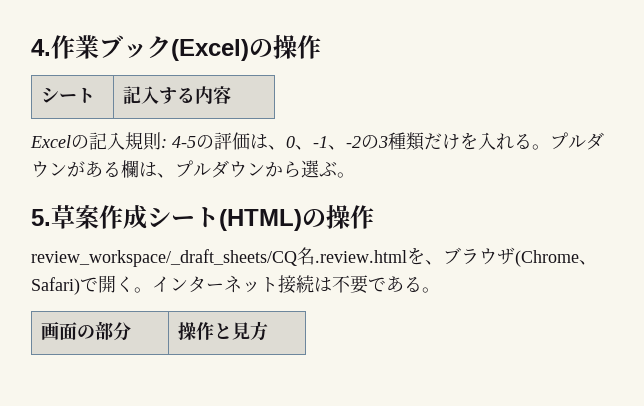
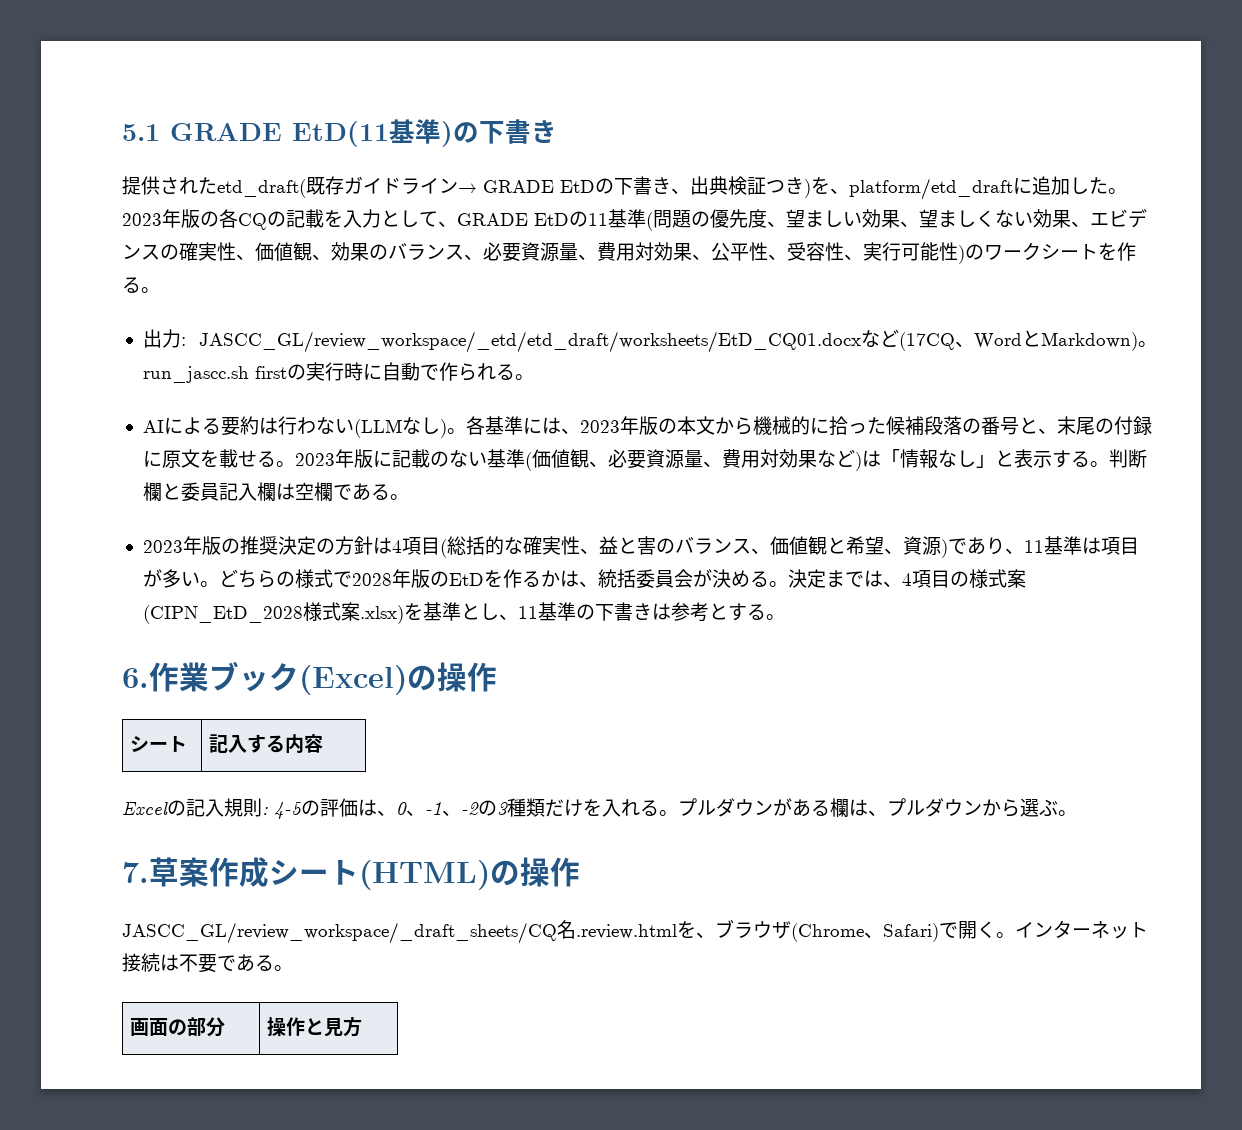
- 4.作業ブック(Excel)の操作
+ 5.1 GRADE EtD(11基準)の下書き
+ 提供されたetd_draft(既存ガイドライン→ GRADE EtDの下書き、出典検証つき)を、platform/etd_draftに追加した。2023年版の各CQの記載を入力として、GRADE EtDの11基準(問題の優先度、望ましい効果、望ましくない効果、エビデンスの確実性、価値観、効果のバランス、必要資源量、費用対効果、公平性、受容性、実行可能性)のワークシートを作る。
+ 出力: JASCC_GL/review_workspace/_etd/etd_draft/worksheets/EtD_CQ01.docxなど(17CQ、WordとMarkdown)。run_jascc.sh firstの実行時に自動で作られる。
+ AIによる要約は行わない(LLMなし)。各基準には、2023年版の本文から機械的に拾った候補段落の番号と、末尾の付録に原文を載せる。2023年版に記載のない基準(価値観、必要資源量、費用対効果など)は「情報なし」と表示する。判断欄と委員記入欄は空欄である。
+ 2023年版の推奨決定の方針は4項目(総括的な確実性、益と害のバランス、価値観と希望、資源)であり、11基準は項目が多い。どちらの様式で2028年版のEtDを作るかは、統括委員会が決める。決定までは、4項目の様式案(CIPN_EtD_2028様式案.xlsx)を基準とし、11基準の下書きは参考とする。
+ 6.作業ブック(Excel)の操作
- 5.草案作成シート(HTML)の操作
+ 7.草案作成シート(HTML)の操作
- review_workspace/_draft_sheets/CQ名.review.htmlを、ブラウザ(Chrome、Safari)で開く。
+ JASCC_GL/review_workspace/_draft_sheets/CQ名.review.htmlを、ブラウザ(Chrome、Safari)で開く。

